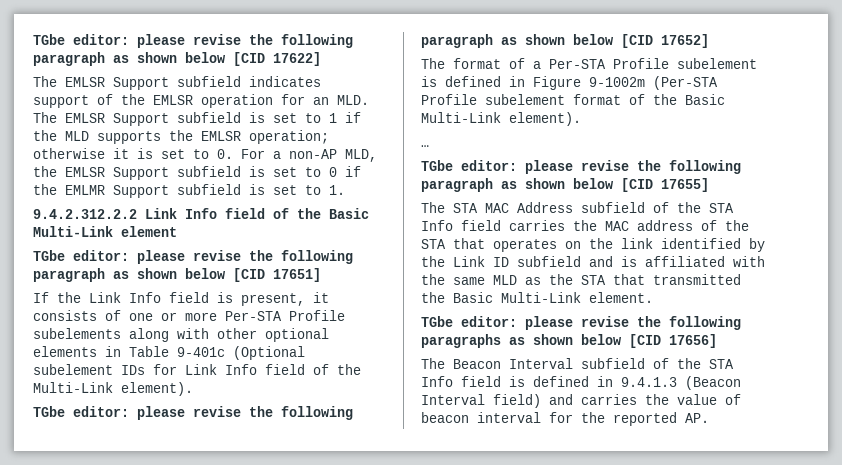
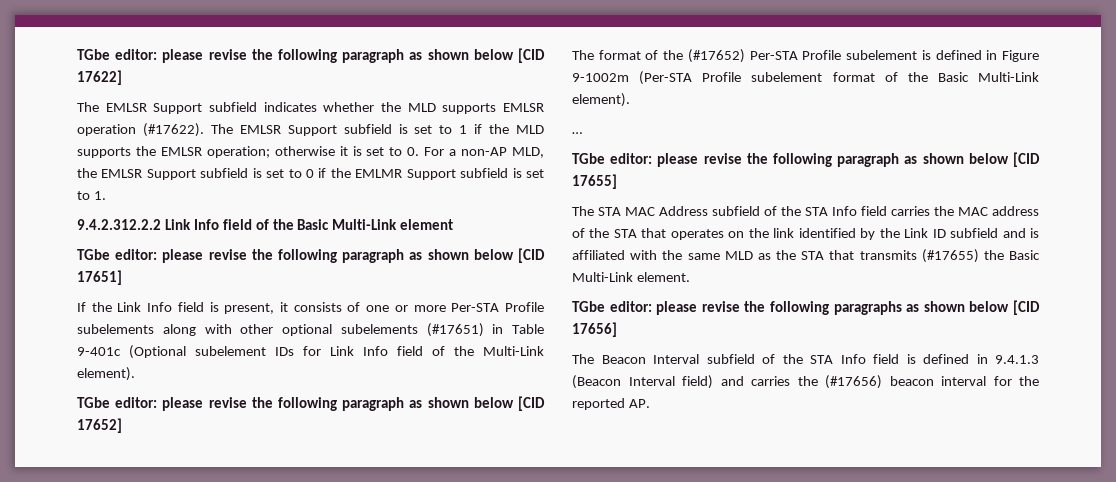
- The EMLSR Support subfield indicates support of the EMLSR operation for an MLD. The EMLSR Support subfield is set to 1 if the MLD supports the EMLSR operation; otherwise it is set to 0. For a non-AP MLD, the EMLSR Support subfield is set to 0 if the EMLMR Support subfield is set to 1.
+ The EMLSR Support subfield indicates whether the MLD supports EMLSR operation (#17622). The EMLSR Support subfield is set to 1 if the MLD supports the EMLSR operation; otherwise it is set to 0. For a non-AP MLD, the EMLSR Support subfield is set to 0 if the EMLMR Support subfield is set to 1.
- If the Link Info field is present, it consists of one or more Per-STA Profile subelements along with other optional elements in Table 9-401c (Optional subelement IDs for Link Info field of the Multi-Link element).
+ If the Link Info field is present, it consists of one or more Per-STA Profile subelements along with other optional subelements (#17651) in Table 9-401c (Optional subelement IDs for Link Info field of the Multi-Link element).
- The format of a Per-STA Profile subelement is defined in Figure 9-1002m (Per-STA Profile subelement format of the Basic Multi-Link element).
+ The format of the (#17652) Per-STA Profile subelement is defined in Figure 9-1002m (Per-STA Profile subelement format of the Basic Multi-Link element).
- The STA MAC Address subfield of the STA Info field carries the MAC address of the STA that operates on the link identified by the Link ID subfield and is affiliated with the same MLD as the STA that transmitted the Basic Multi-Link element.
+ The STA MAC Address subfield of the STA Info field carries the MAC address of the STA that operates on the link identified by the Link ID subfield and is affiliated with the same MLD as the STA that transmits (#17655) the Basic Multi-Link element.
- The Beacon Interval subfield of the STA Info field is defined in 9.4.1.3 (Beacon Interval field) and carries the value of beacon interval for the reported AP.
+ The Beacon Interval subfield of the STA Info field is defined in 9.4.1.3 (Beacon Interval field) and carries the (#17656) beacon interval for the reported AP.

